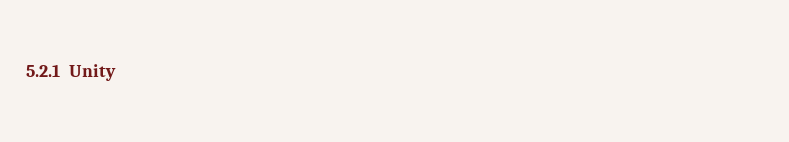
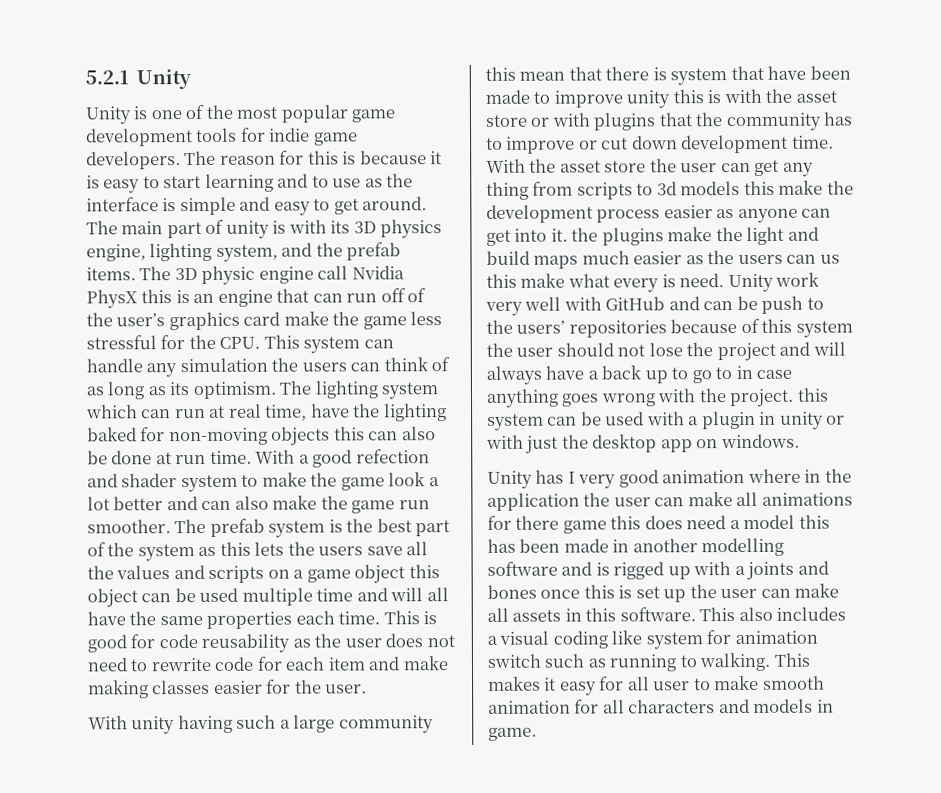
+ Unity is one of the most popular game development tools for indie game developers. The reason for this is because it is easy to start learning and to use as the interface is simple and easy to get around. The main part of unity is with its 3D physics engine, lighting system, and the prefab items. The 3D physic engine call Nvidia PhysX this is an engine that can run off of the user’s graphics card make the game less stressful for the CPU. This system can handle any simulation the users can think of as long as its optimism. The lighting system which can run at real time, have the lighting baked for non-moving objects this can also be done at run time. With a good refection and shader system to make the game look a lot better and can also make the game run smoother. The prefab system is the best part of the system as this lets the users save all the values and scripts on a game object this object can be used multiple time and will all have the same properties each time. This is good for code reusability as the user does not need to rewrite code for each item and make making classes easier for the user.
+ With unity having such a large community this mean that there is system that have been made to improve unity this is with the asset store or with plugins that the community has to improve or cut down development time. With the asset store the user can get any thing from scripts to 3d models this make the development process easier as anyone can get into it. the plugins make the light and build maps much easier as the users can us this make what every is need. Unity work very well with GitHub and can be push to the users’ repositories because of this system the user should not lose the project and will always have a back up to go to in case anything goes wrong with the project. this system can be used with a plugin in unity or with just the desktop app on windows.
+ Unity has I very good animation where in the application the user can make all animations for there game this does need a model this has been made in another modelling software and is rigged up with a joints and bones once this is set up the user can make all assets in this software. This also includes a visual coding like system for animation switch such as running to walking. This makes it easy for all user to make smooth animation for all characters and models in game.

